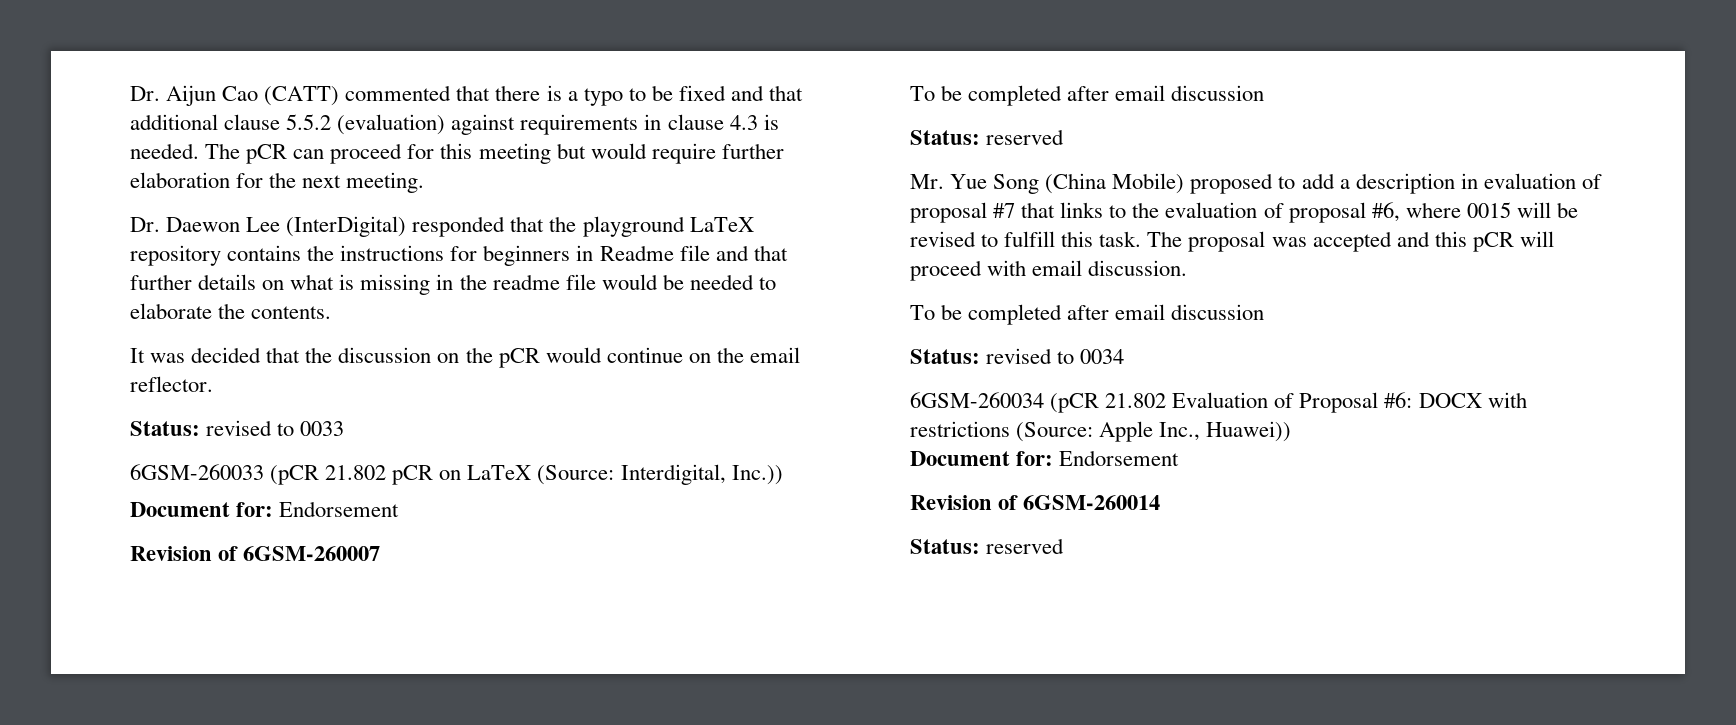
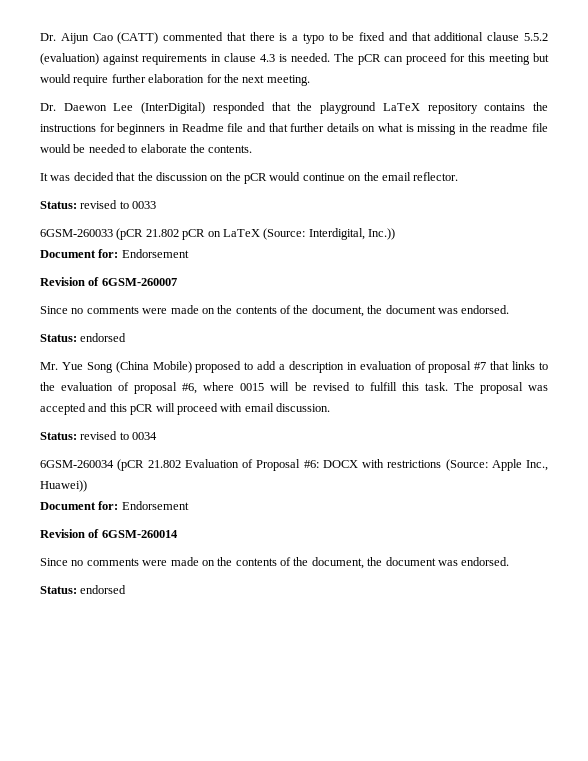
  Revision of 6GSM-260007
- To be completed after email discussion
- Status: reserved
+ Since no comments were made on the contents of the document, the document was endorsed.
+ Status: endorsed
  The proposal was accepted and this pCR will proceed with email discussion.
- To be completed after email discussion
  Revision of 6GSM-260014
- Status: reserved
+ Since no comments were made on the contents of the document, the document was endorsed.
+ Status: endorsed

